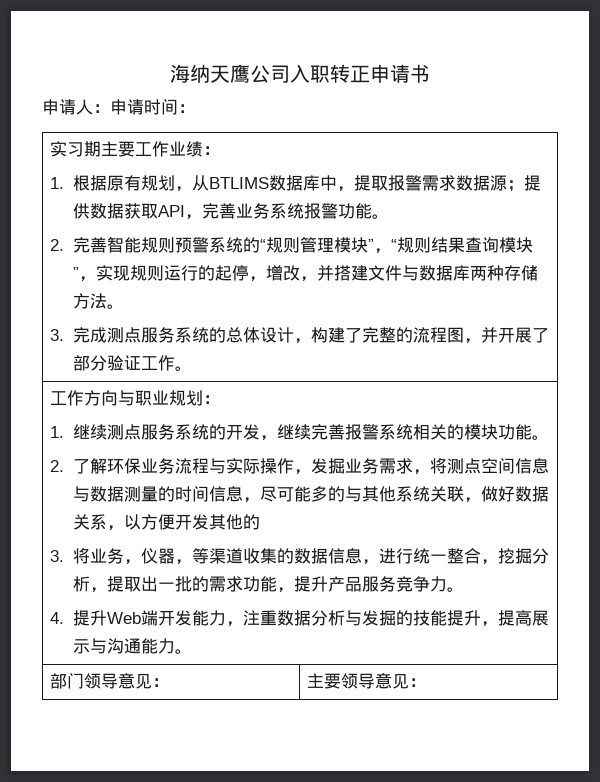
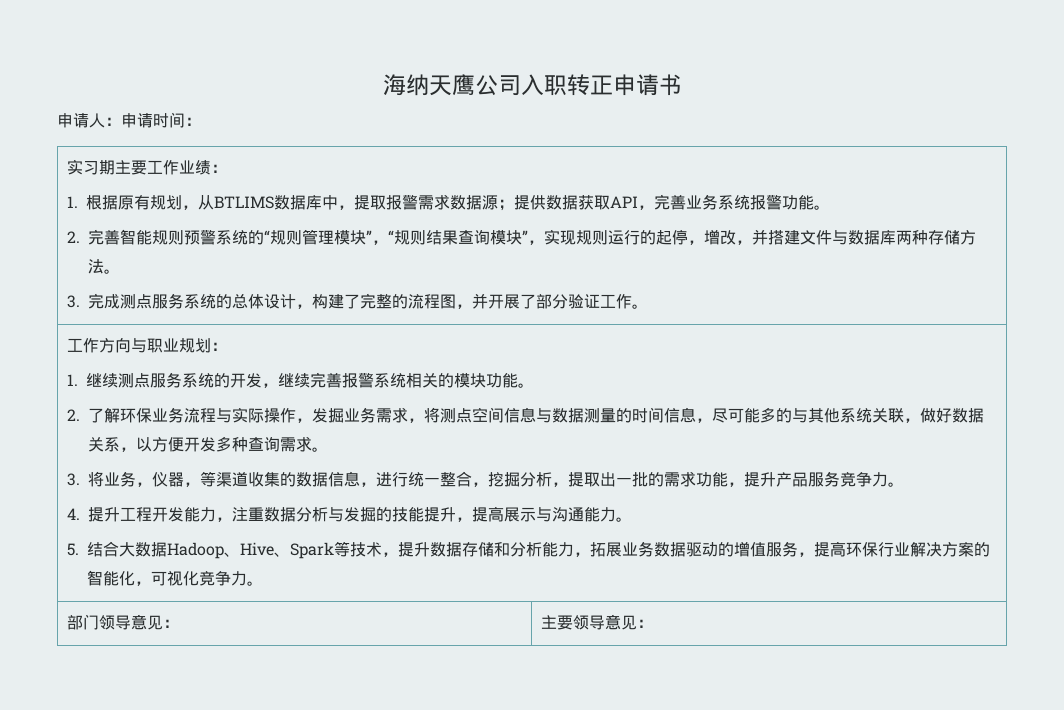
- 2.了解环保业务流程与实际操作，发掘业务需求，将测点空间信息与数据测量的时间信息，尽可能多的与其他系统关联，做好数据关系，以方便开发其他的
+ 2.了解环保业务流程与实际操作，发掘业务需求，将测点空间信息与数据测量的时间信息，尽可能多的与其他系统关联，做好数据关系，以方便开发多种查询需求。
- 4.提升Web端开发能力，注重数据分析与发掘的技能提升，提高展示与沟通能力。
+ 4.提升工程开发能力，注重数据分析与发掘的技能提升，提高展示与沟通能力。
+ 5.结合大数据Hadoop、Hive、Spark等技术，提升数据存储和分析能力，拓展业务数据驱动的增值服务，提高环保行业解决方案的智能化，可视化竞争力。

